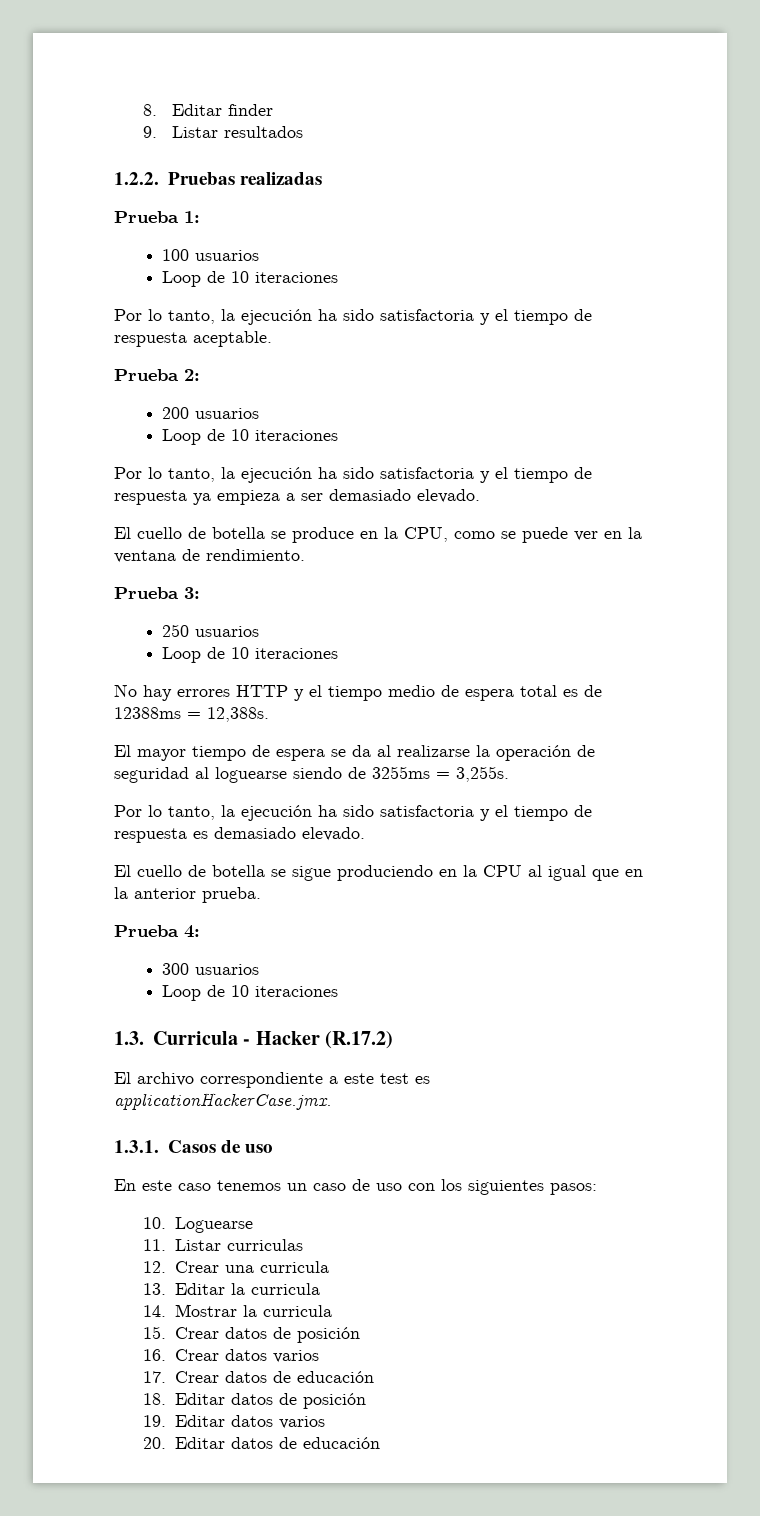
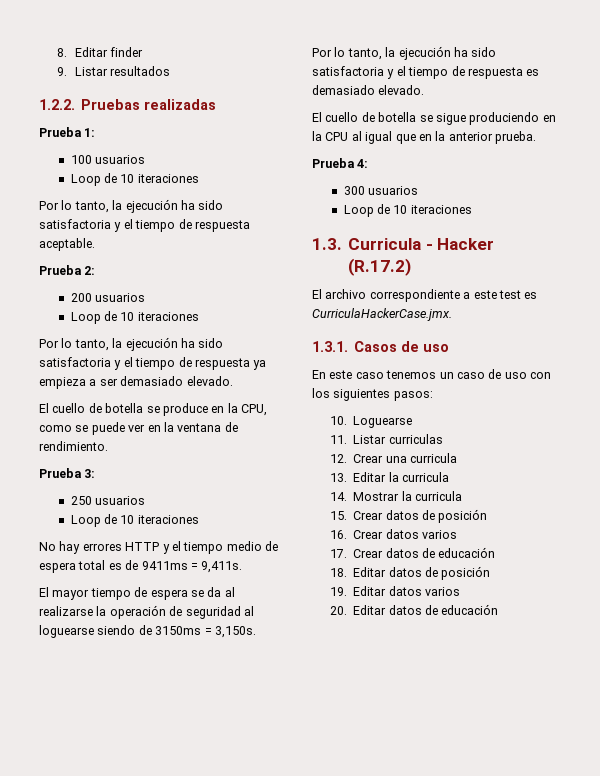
- No hay errores HTTP y el tiempo medio de espera total es de 12388ms = 12,388s.
+ No hay errores HTTP y el tiempo medio de espera total es de 9411ms = 9,411s.
- El mayor tiempo de espera se da al realizarse la operación de seguridad al loguearse siendo de 3255ms = 3,255s.
+ El mayor tiempo de espera se da al realizarse la operación de seguridad al loguearse siendo de 3150ms = 3,150s.
- El archivo correspondiente a este test es applicationHackerCase.jmx.
+ El archivo correspondiente a este test es CurriculaHackerCase.jmx.

